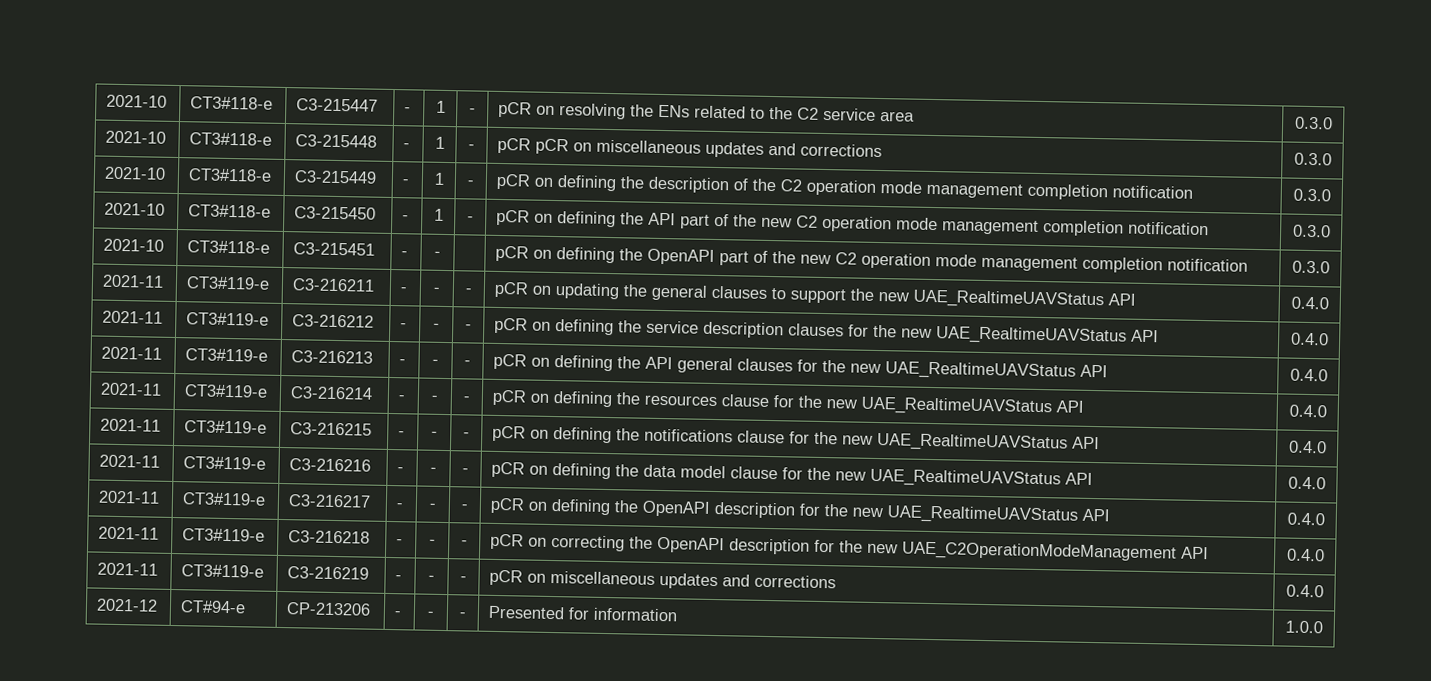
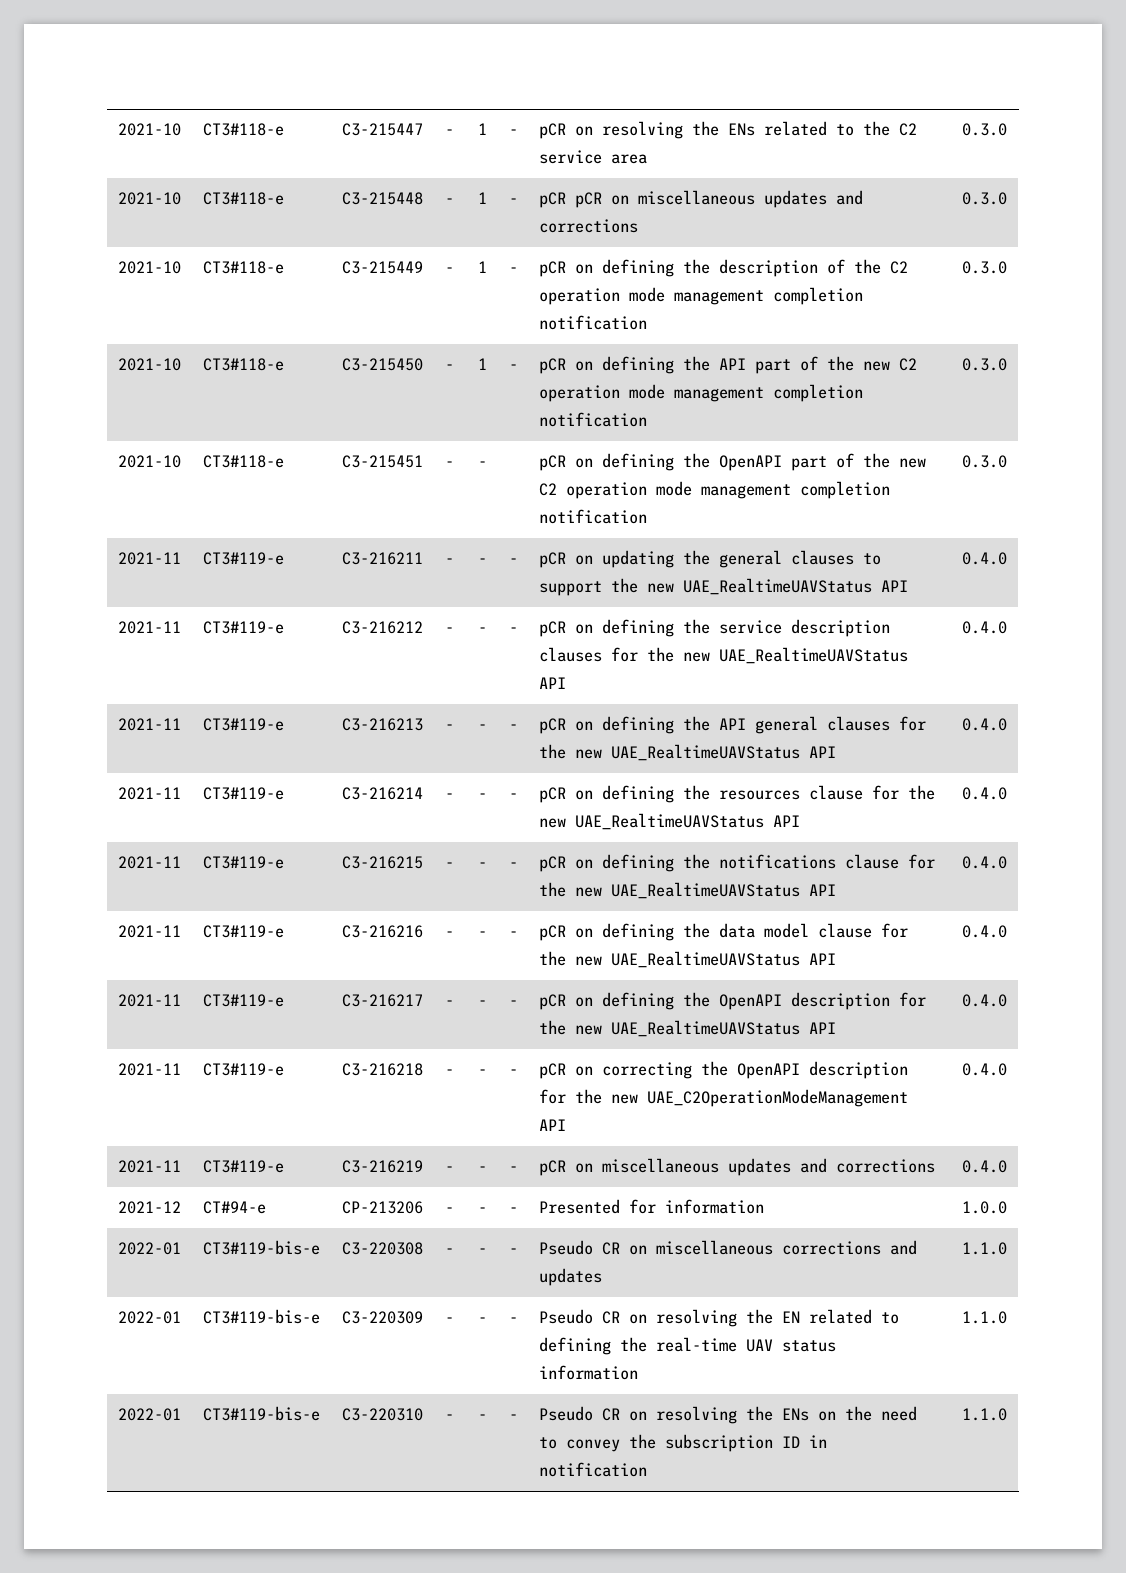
+ 2022-01 | CT3#119-bis-e | C3-220308 | - | - | - | Pseudo CR on miscellaneous corrections and updates | 1.1.0
+ 2022-01 | CT3#119-bis-e | C3-220309 | - | - | - | Pseudo CR on resolving the EN related to defining the real-time UAV status information | 1.1.0
+ 2022-01 | CT3#119-bis-e | C3-220310 | - | - | - | Pseudo CR on resolving the ENs on the need to convey the subscription ID in notification | 1.1.0

